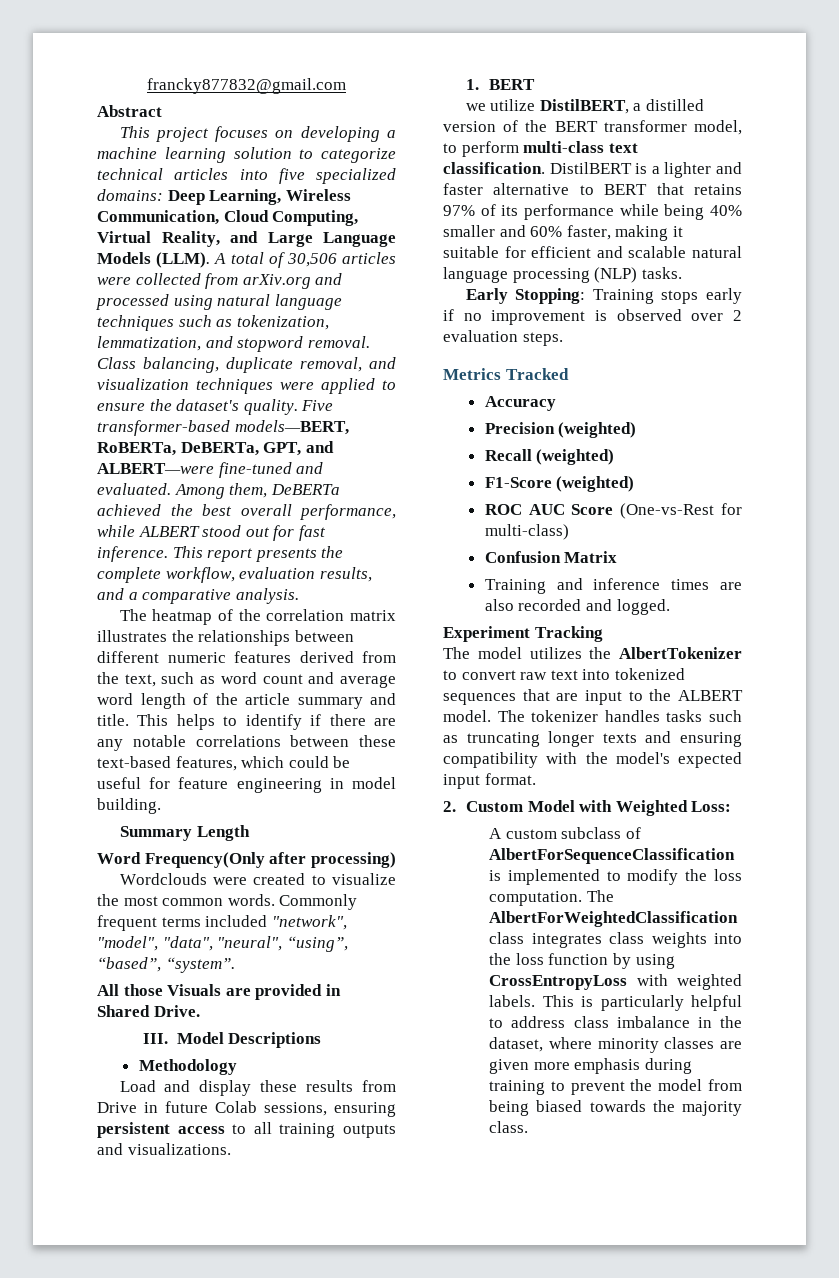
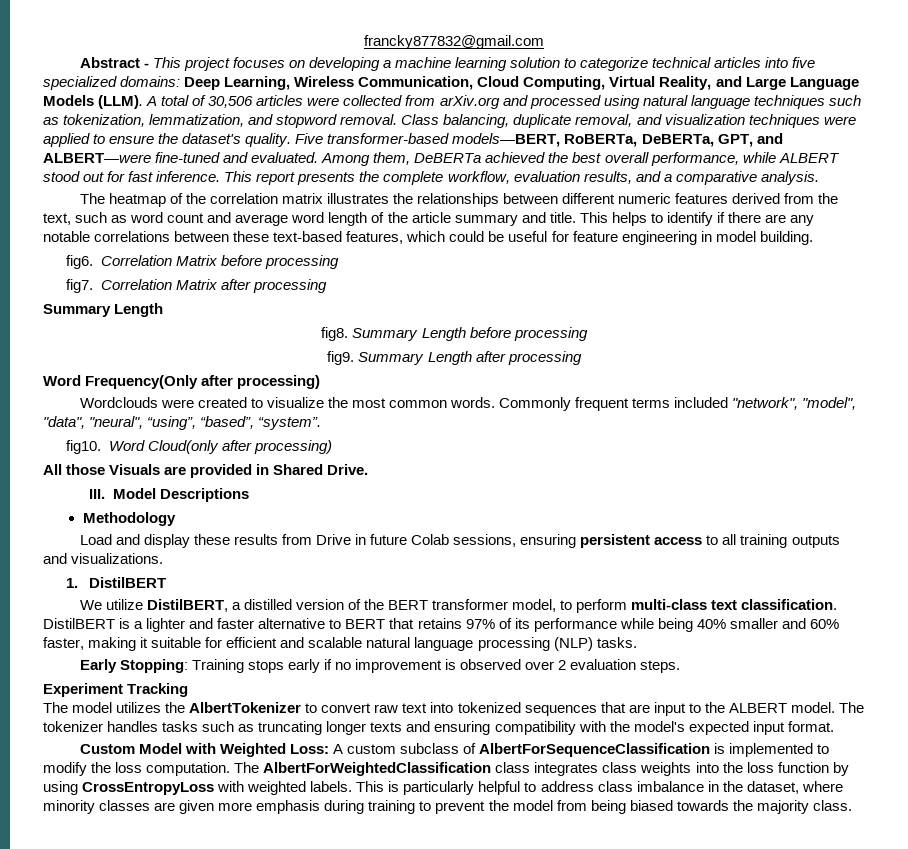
- Abstract
- This project focuses on developing a machine learning solution to categorize technical articles into five specialized domains: Deep Learning, Wireless Communication, Cloud Computing, Virtual Reality, and Large Language Models (LLM).
+ Abstract - This project focuses on developing a machine learning solution to categorize technical articles into five specialized domains: Deep Learning, Wireless Communication, Cloud Computing, Virtual Reality, and Large Language Models (LLM).
+ fig6. Correlation Matrix before processing
+ fig7. Correlation Matrix after processing
  Summary Length
+ fig8. Summary Length before processing
+ fig9. Summary Length after processing
+ fig10. Word Cloud(only after processing)
- 1. BERT
- we utilize DistilBERT, a distilled version of the BERT transformer model, to perform multi-class text classification.
+ 1. DistilBERT
+ We utilize DistilBERT, a distilled version of the BERT transformer model, to perform multi-class text classification.
- Metrics Tracked
- Accuracy
- Precision (weighted)
- Recall (weighted)
- F1-Score (weighted)
- ROC AUC Score (One-vs-Rest for multi-class)
- Confusion Matrix
- Training and inference times are also recorded and logged.
- 2. Custom Model with Weighted Loss:
- A custom subclass of AlbertForSequenceClassification is implemented to modify the loss computation.
+ Custom Model with Weighted Loss: A custom subclass of AlbertForSequenceClassification is implemented to modify the loss computation.

